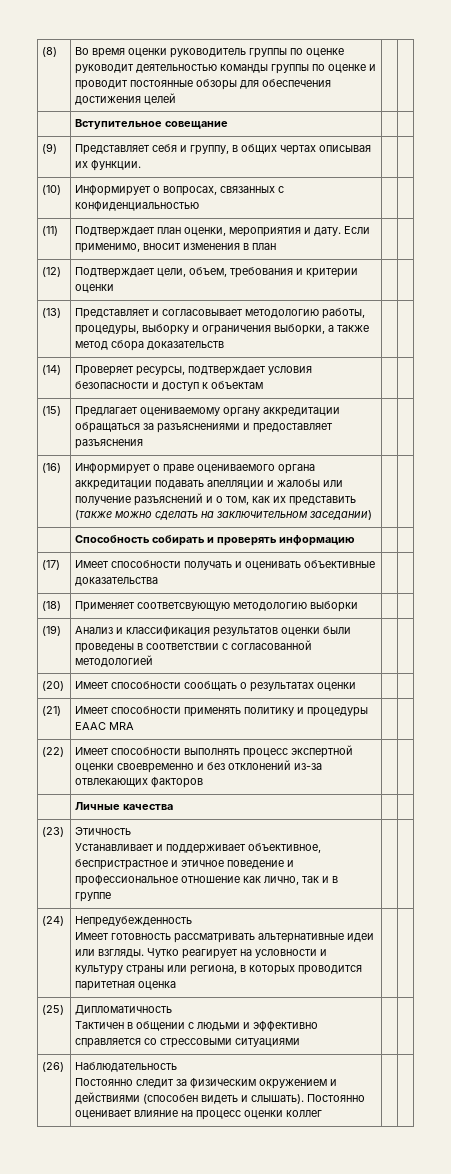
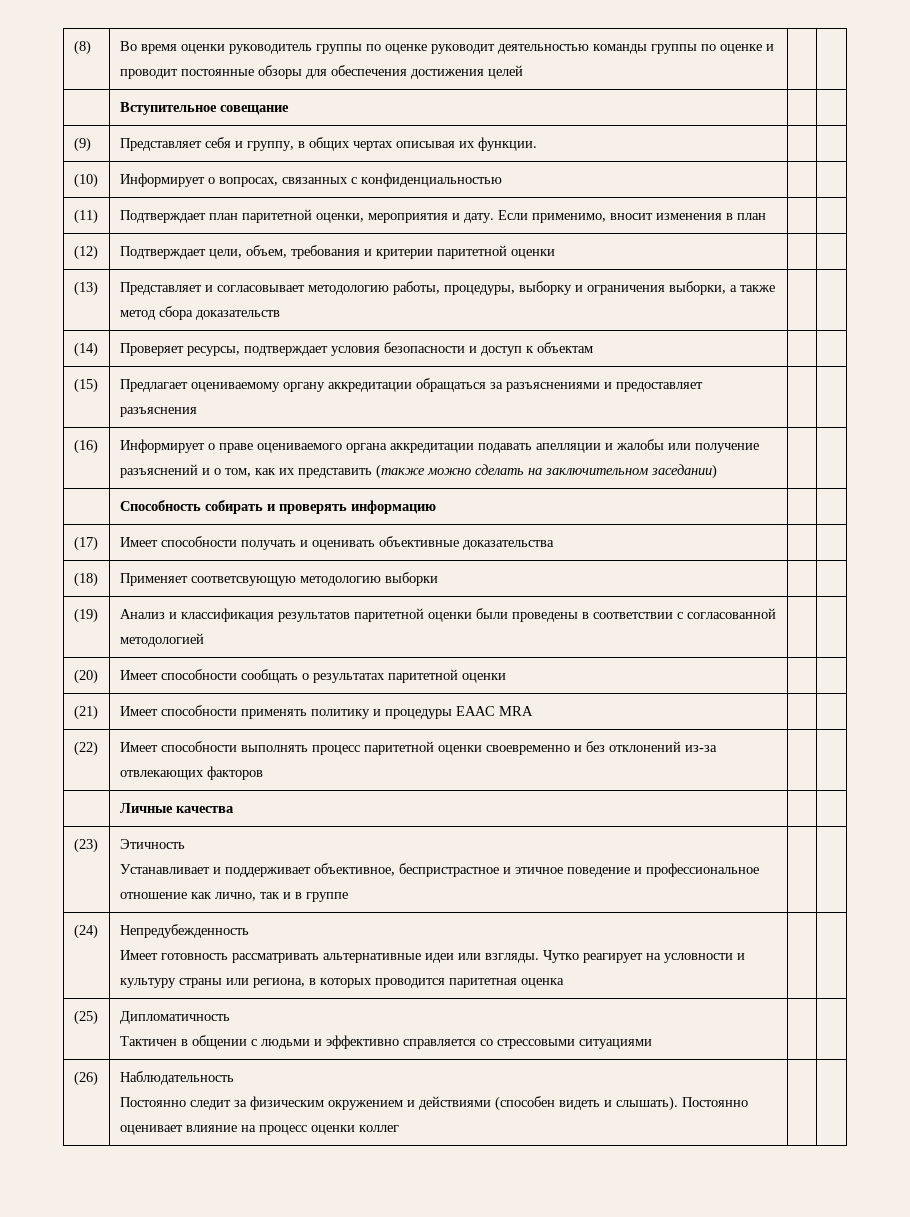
- (11) | Подтверждает план оценки, мероприятия и дату. Если применимо, вносит изменения в план | |
+ (11) | Подтверждает план паритетной оценки, мероприятия и дату. Если применимо, вносит изменения в план | |
- (12) | Подтверждает цели, объем, требования и критерии оценки | |
+ (12) | Подтверждает цели, объем, требования и критерии паритетной оценки | |
- (19) | Анализ и классификация результатов оценки были проведены в соответствии с согласованной методологией | |
+ (19) | Анализ и классификация результатов паритетной оценки были проведены в соответствии с согласованной методологией | |
- (20) | Имеет способности сообщать о результатах оценки | |
+ (20) | Имеет способности сообщать о результатах паритетной оценки | |
- (22) | Имеет способности выполнять процесс экспертной оценки своевременно и без отклонений из-за отвлекающих факторов | |
+ (22) | Имеет способности выполнять процесс паритетной оценки своевременно и без отклонений из-за отвлекающих факторов | |

